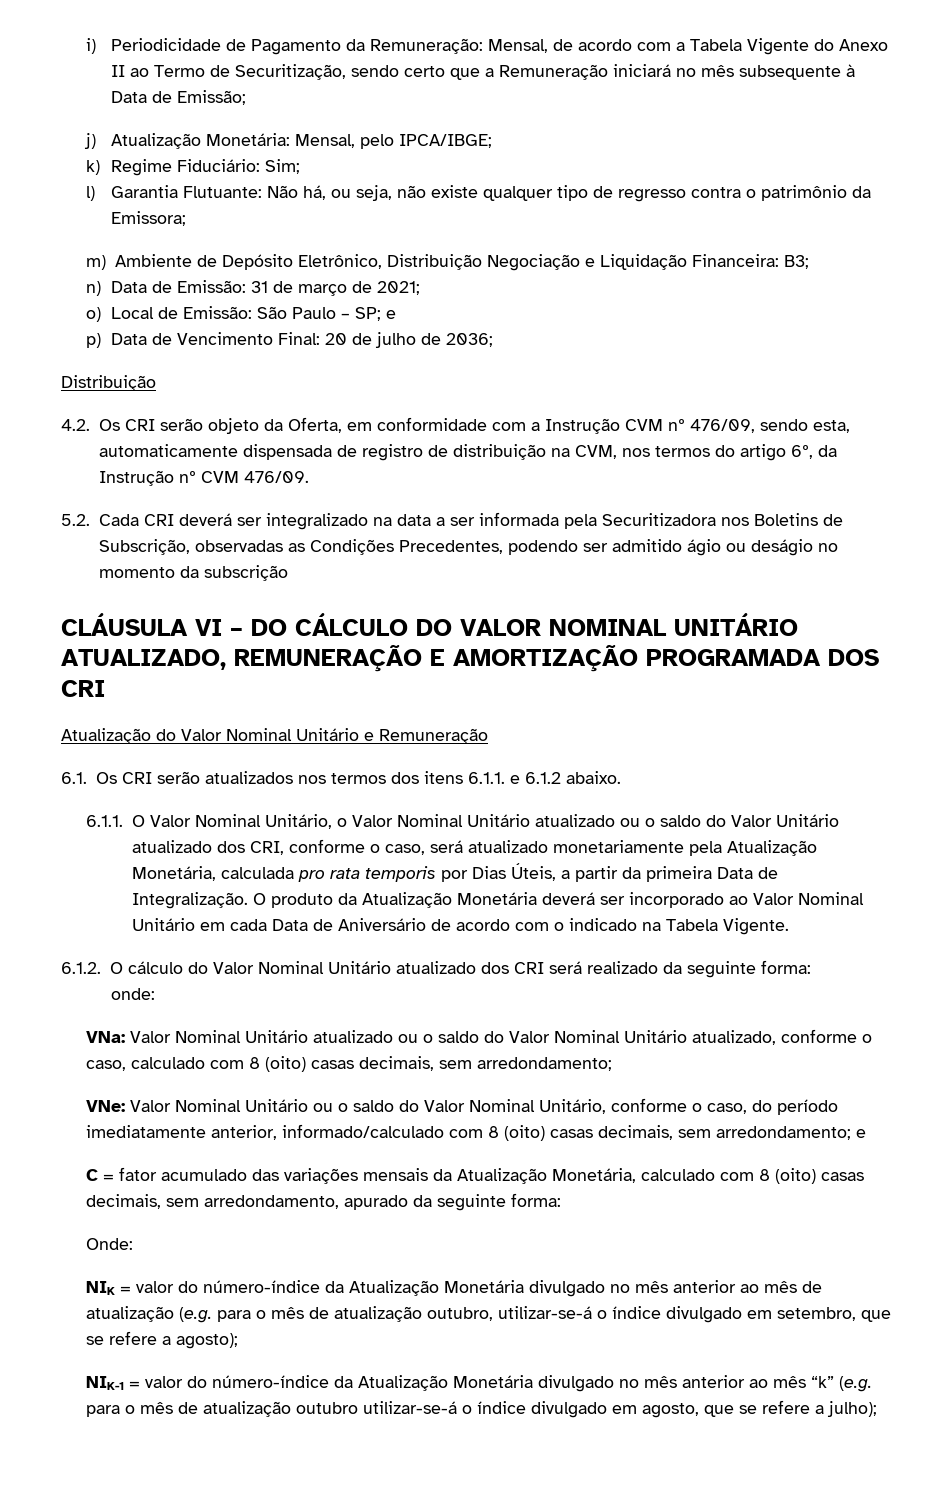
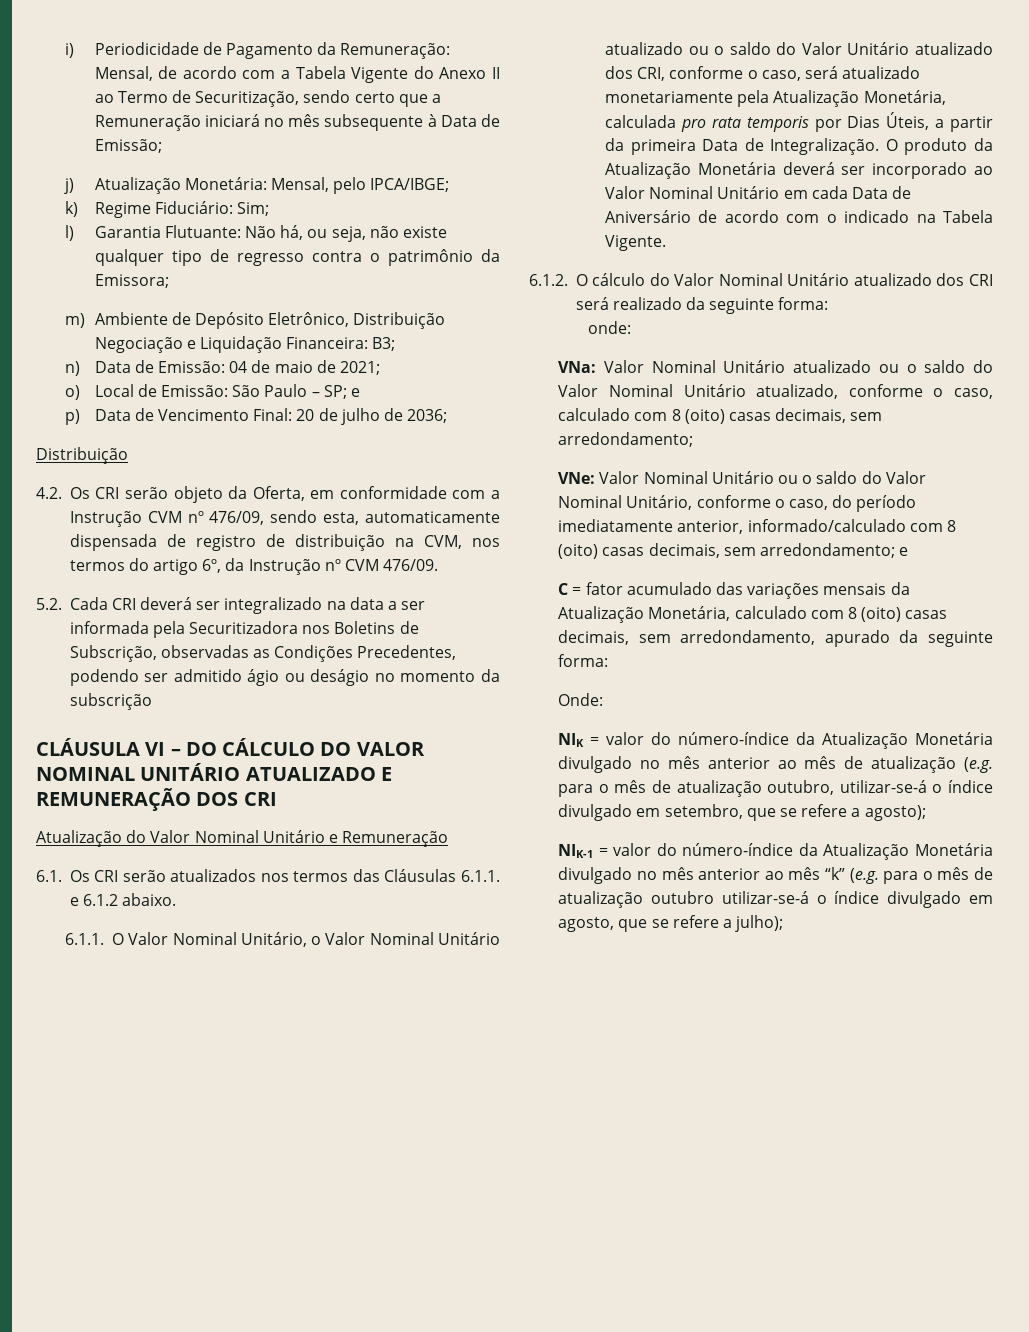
- n) Data de Emissão: 31 de março de 2021;
+ n) Data de Emissão: 04 de maio de 2021;
- CLÁUSULA VI – DO CÁLCULO DO VALOR NOMINAL UNITÁRIO ATUALIZADO, REMUNERAÇÃO E AMORTIZAÇÃO PROGRAMADA DOS CRI
+ CLÁUSULA VI – DO CÁLCULO DO VALOR NOMINAL UNITÁRIO ATUALIZADO E REMUNERAÇÃO DOS CRI
- 6.1. Os CRI serão atualizados nos termos dos itens 6.1.1. e 6.1.2 abaixo.
+ 6.1. Os CRI serão atualizados nos termos das Cláusulas 6.1.1. e 6.1.2 abaixo.

